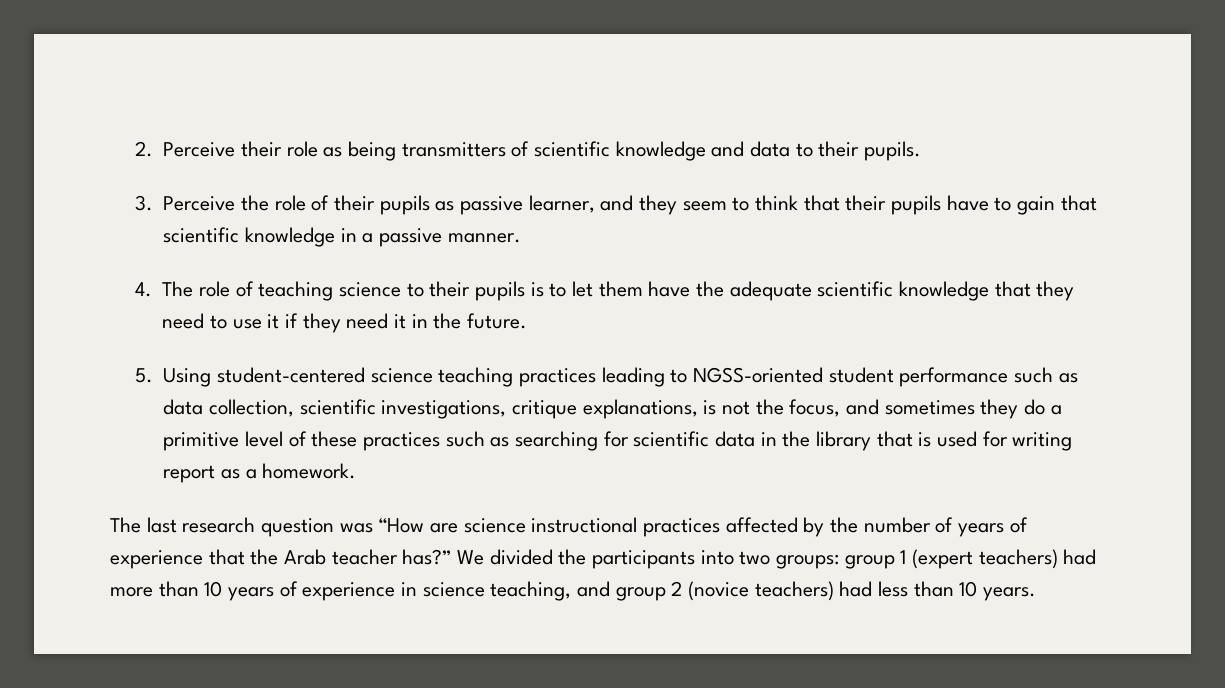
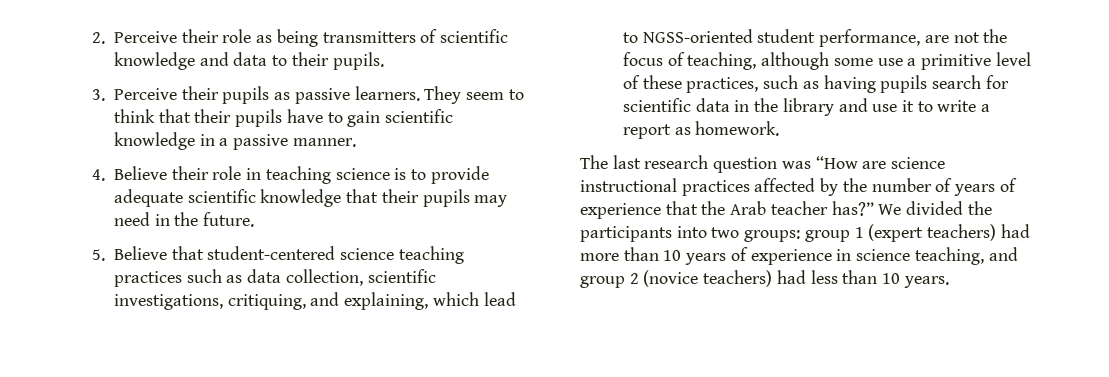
- 3. Perceive the role of their pupils as passive learner, and they seem to think that their pupils have to gain that scientific knowledge in a passive manner.
+ 3. Perceive their pupils as passive learners. They seem to think that their pupils have to gain scientific knowledge in a passive manner.
- 4. The role of teaching science to their pupils is to let them have the adequate scientific knowledge that they need to use it if they need it in the future.
+ 4. Believe their role in teaching science is to provide adequate scientific knowledge that their pupils may need in the future.
- 5. Using student-centered science teaching practices leading to NGSS-oriented student performance such as data collection, scientific investigations, critique explanations, is not the focus, and sometimes they do a primitive level of these practices such as searching for scientific data in the library that is used for writing report as a homework.
+ 5. Believe that student-centered science teaching practices such as data collection, scientific investigations, critiquing, and explaining, which lead to NGSS-oriented student performance, are not the focus of teaching, although some use a primitive level of these practices, such as having pupils search for scientific data in the library and use it to write a report as homework.

